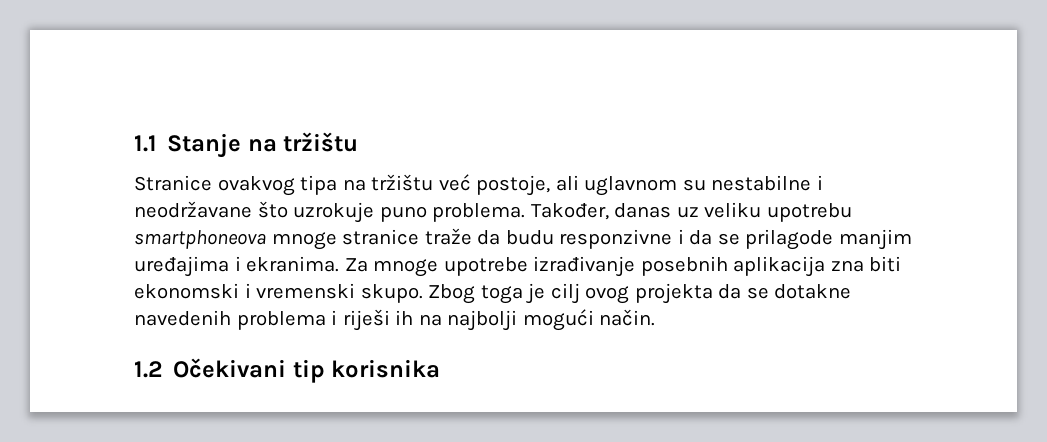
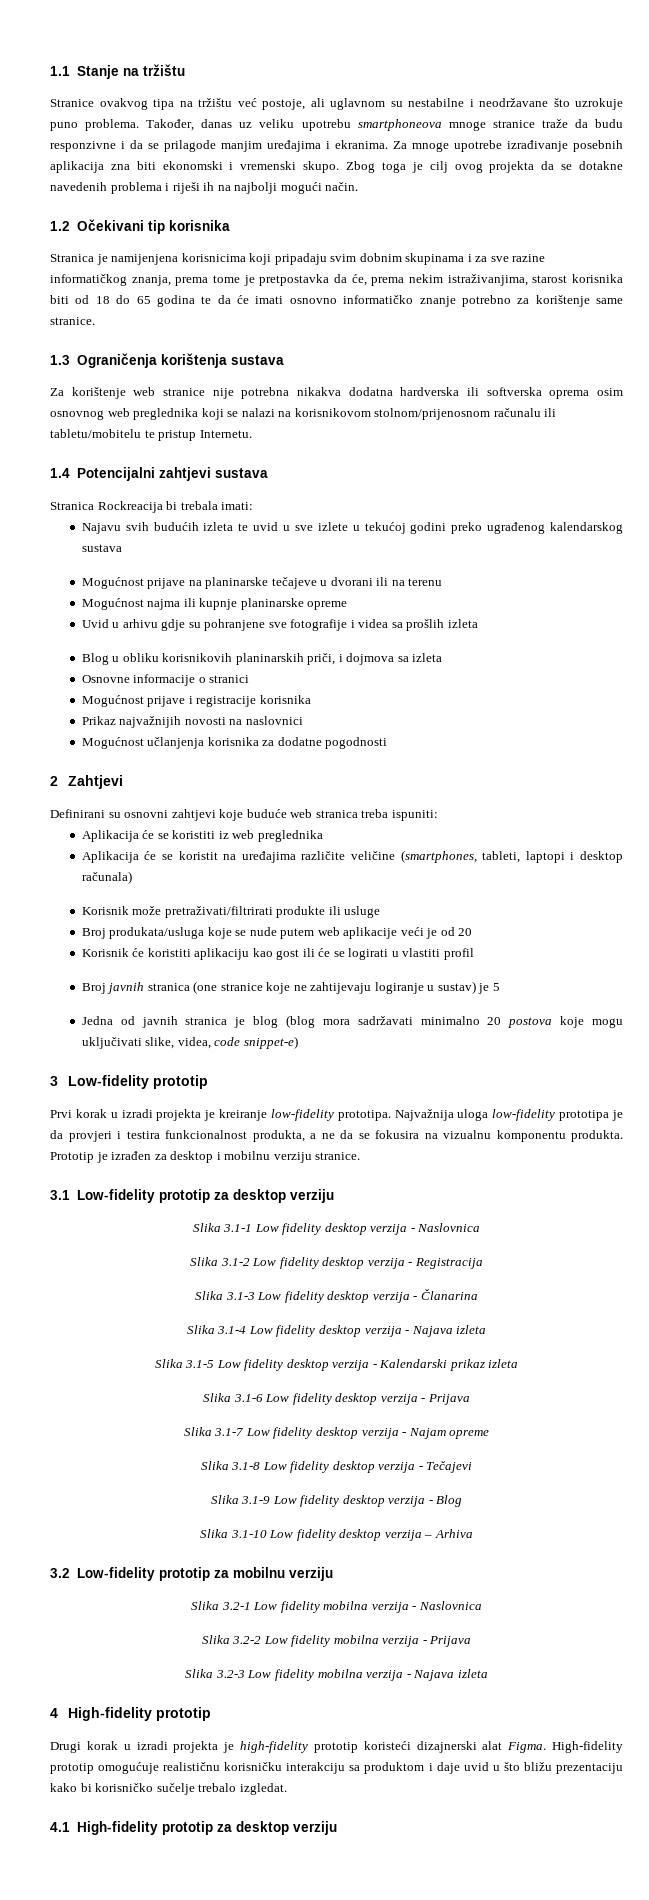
+ Stranica je namijenjena korisnicima koji pripadaju svim dobnim skupinama i za sve razine informatičkog znanja, prema tome je pretpostavka da će, prema nekim istraživanjima, starost korisnika biti od 18 do 65 godina te da će imati osnovno informatičko znanje potrebno za korištenje same stranice.
+ 1.3 Ograničenja korištenja sustava
+ Za korištenje web stranice nije potrebna nikakva dodatna hardverska ili softverska oprema osim osnovnog web preglednika koji se nalazi na korisnikovom stolnom/prijenosnom računalu ili tabletu/mobitelu te pristup Internetu.
+ 1.4 Potencijalni zahtjevi sustava
+ Stranica Rockreacija bi trebala imati:
+ Najavu svih budućih izleta te uvid u sve izlete u tekućoj godini preko ugrađenog kalendarskog sustava
+ Mogućnost prijave na planinarske tečajeve u dvorani ili na terenu
+ Mogućnost najma ili kupnje planinarske opreme
+ Uvid u arhivu gdje su pohranjene sve fotografije i videa sa prošlih izleta
+ Blog u obliku korisnikovih planinarskih priči, i dojmova sa izleta
+ Osnovne informacije o stranici
+ Mogućnost prijave i registracije korisnika
+ Prikaz najvažnijih novosti na naslovnici
+ Mogućnost učlanjenja korisnika za dodatne pogodnosti
+ 2 Zahtjevi
+ Definirani su osnovni zahtjevi koje buduće web stranica treba ispuniti:
+ Aplikacija će se koristiti iz web preglednika
+ Aplikacija će se koristit na uređajima različite veličine (smartphones, tableti, laptopi i desktop računala)
+ Korisnik može pretraživati/filtrirati produkte ili usluge
+ Broj produkata/usluga koje se nude putem web aplikacije veći je od 20
+ Korisnik će koristiti aplikaciju kao gost ili će se logirati u vlastiti profil
+ Broj javnih stranica (one stranice koje ne zahtijevaju logiranje u sustav) je 5
+ Jedna od javnih stranica je blog (blog mora sadržavati minimalno 20 postova koje mogu uključivati slike, videa, code snippet-e)
+ 3 Low-fidelity prototip
+ Prvi korak u izradi projekta je kreiranje low-fidelity prototipa. Najvažnija uloga low-fidelity prototipa je da provjeri i testira funkcionalnost produkta, a ne da se fokusira na vizualnu komponentu produkta. Prototip je izrađen za desktop i mobilnu verziju stranice.
+ 3.1 Low-fidelity prototip za desktop verziju
+ Slika 3.1-1 Low fidelity desktop verzija - Naslovnica
+ Slika 3.1-2 Low fidelity desktop verzija - Registracija
+ Slika 3.1-3 Low fidelity desktop verzija - Članarina
+ Slika 3.1-4 Low fidelity desktop verzija - Najava izleta
+ Slika 3.1-5 Low fidelity desktop verzija - Kalendarski prikaz izleta
+ Slika 3.1-6 Low fidelity desktop verzija - Prijava
+ Slika 3.1-7 Low fidelity desktop verzija - Najam opreme
+ Slika 3.1-8 Low fidelity desktop verzija - Tečajevi
+ Slika 3.1-9 Low fidelity desktop verzija - Blog
+ Slika 3.1-10 Low fidelity desktop verzija – Arhiva
+ 3.2 Low-fidelity prototip za mobilnu verziju
+ Slika 3.2-1 Low fidelity mobilna verzija - Naslovnica
+ Slika 3.2-2 Low fidelity mobilna verzija - Prijava
+ Slika 3.2-3 Low fidelity mobilna verzija - Najava izleta
+ 4 High-fidelity prototip
+ Drugi korak u izradi projekta je high-fidelity prototip koristeći dizajnerski alat Figma. High-fidelity prototip omogućuje realističnu korisničku interakciju sa produktom i daje uvid u što bližu prezentaciju kako bi korisničko sučelje trebalo izgledat.
+ 4.1 High-fidelity prototip za desktop verziju

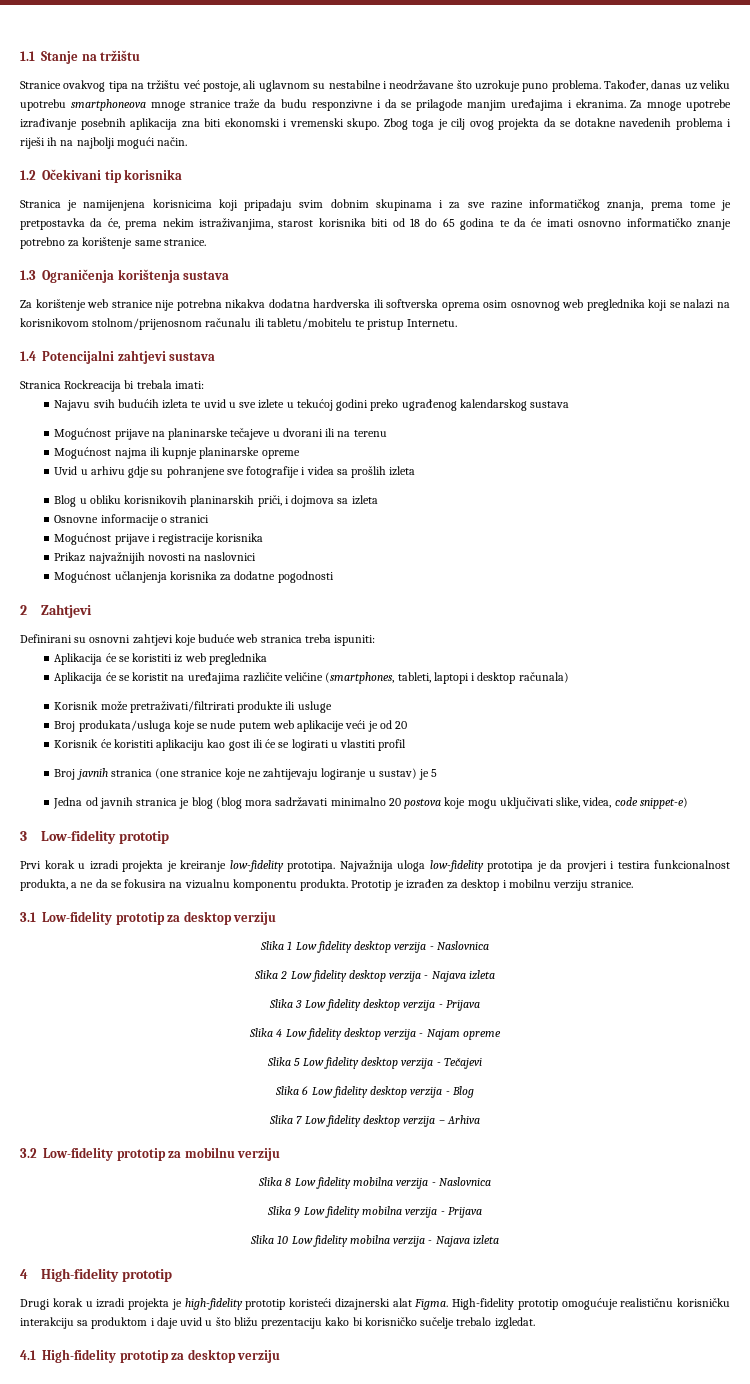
- Slika 3.1-1 Low fidelity desktop verzija - Naslovnica
+ Slika 1 Low fidelity desktop verzija - Naslovnica
- Slika 3.1-2 Low fidelity desktop verzija - Registracija
- Slika 3.1-3 Low fidelity desktop verzija - Članarina
- Slika 3.1-4 Low fidelity desktop verzija - Najava izleta
+ Slika 2 Low fidelity desktop verzija - Najava izleta
- Slika 3.1-5 Low fidelity desktop verzija - Kalendarski prikaz izleta
- Slika 3.1-6 Low fidelity desktop verzija - Prijava
+ Slika 3 Low fidelity desktop verzija - Prijava
- Slika 3.1-7 Low fidelity desktop verzija - Najam opreme
+ Slika 4 Low fidelity desktop verzija - Najam opreme
- Slika 3.1-8 Low fidelity desktop verzija - Tečajevi
+ Slika 5 Low fidelity desktop verzija - Tečajevi
- Slika 3.1-9 Low fidelity desktop verzija - Blog
+ Slika 6 Low fidelity desktop verzija - Blog
- Slika 3.1-10 Low fidelity desktop verzija – Arhiva
+ Slika 7 Low fidelity desktop verzija – Arhiva
- Slika 3.2-1 Low fidelity mobilna verzija - Naslovnica
+ Slika 8 Low fidelity mobilna verzija - Naslovnica
- Slika 3.2-2 Low fidelity mobilna verzija - Prijava
+ Slika 9 Low fidelity mobilna verzija - Prijava
- Slika 3.2-3 Low fidelity mobilna verzija - Najava izleta
+ Slika 10 Low fidelity mobilna verzija - Najava izleta

